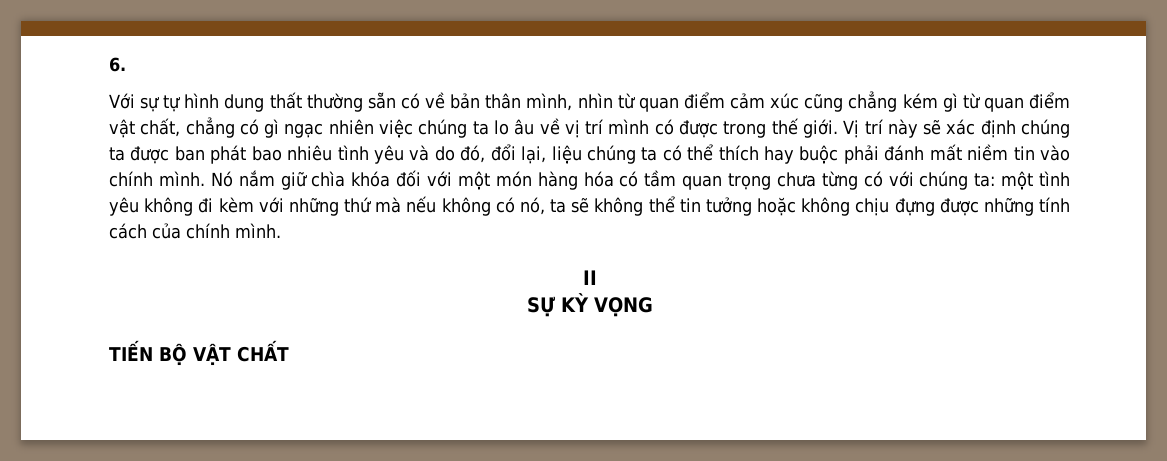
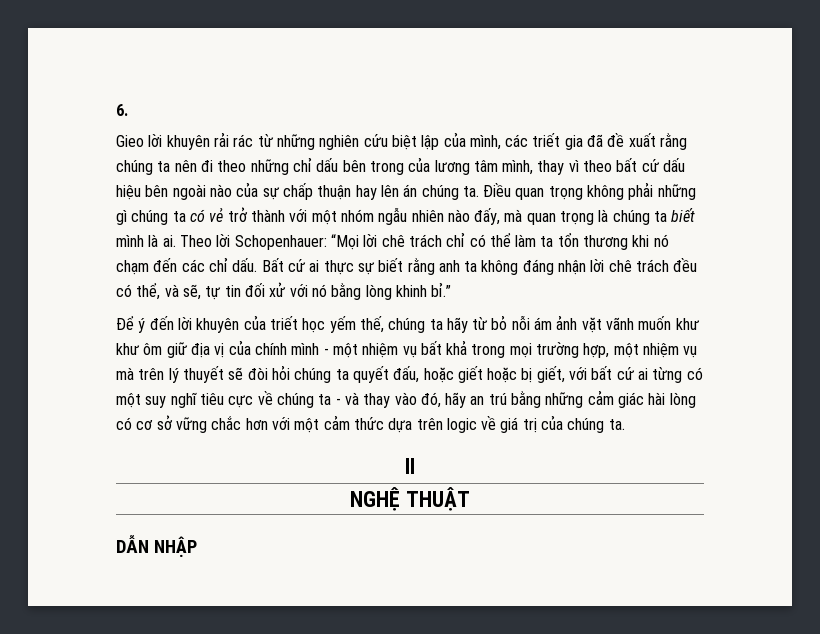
- Với sự tự hình dung thất thường sẵn có về bản thân mình, nhìn từ quan điểm cảm xúc cũng chẳng kém gì từ quan điểm vật chất, chẳng có gì ngạc nhiên việc chúng ta lo âu về vị trí mình có được trong thế giới. Vị trí này sẽ xác định chúng ta được ban phát bao nhiêu tình yêu và do đó, đổi lại, liệu chúng ta có thể thích hay buộc phải đánh mất niềm tin vào chính mình. Nó nắm giữ chìa khóa đối với một món hàng hóa có tầm quan trọng chưa từng có với chúng ta: một tình yêu không đi kèm với những thứ mà nếu không có nó, ta sẽ không thể tin tưởng hoặc không chịu đựng được những tính cách của chính mình.
+ Gieo lời khuyên rải rác từ những nghiên cứu biệt lập của mình, các triết gia đã đề xuất rằng chúng ta nên đi theo những chỉ dấu bên trong của lương tâm mình, thay vì theo bất cứ dấu hiệu bên ngoài nào của sự chấp thuận hay lên án chúng ta. Điều quan trọng không phải những gì chúng ta có vẻ trở thành với một nhóm ngẫu nhiên nào đấy, mà quan trọng là chúng ta biết mình là ai. Theo lời Schopenhauer: “Mọi lời chê trách chỉ có thể làm ta tổn thương khi nó chạm đến các chỉ dấu. Bất cứ ai thực sự biết rằng anh ta không đáng nhận lời chê trách đều có thể, và sẽ, tự tin đối xử với nó bằng lòng khinh bỉ.”
+ Để ý đến lời khuyên của triết học yếm thế, chúng ta hãy từ bỏ nỗi ám ảnh vặt vãnh muốn khư khư ôm giữ địa vị của chính mình - một nhiệm vụ bất khả trong mọi trường hợp, một nhiệm vụ mà trên lý thuyết sẽ đòi hỏi chúng ta quyết đấu, hoặc giết hoặc bị giết, với bất cứ ai từng có một suy nghĩ tiêu cực về chúng ta - và thay vào đó, hãy an trú bằng những cảm giác hài lòng có cơ sở vững chắc hơn với một cảm thức dựa trên logic về giá trị của chúng ta.
  II
- SỰ KỲ VỌNG
- TIẾN BỘ VẬT CHẤT
+ NGHỆ THUẬT
+ DẪN NHẬP

